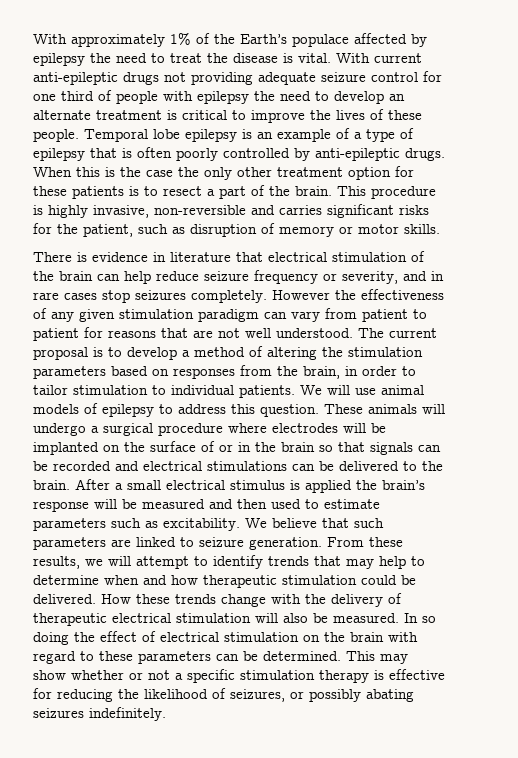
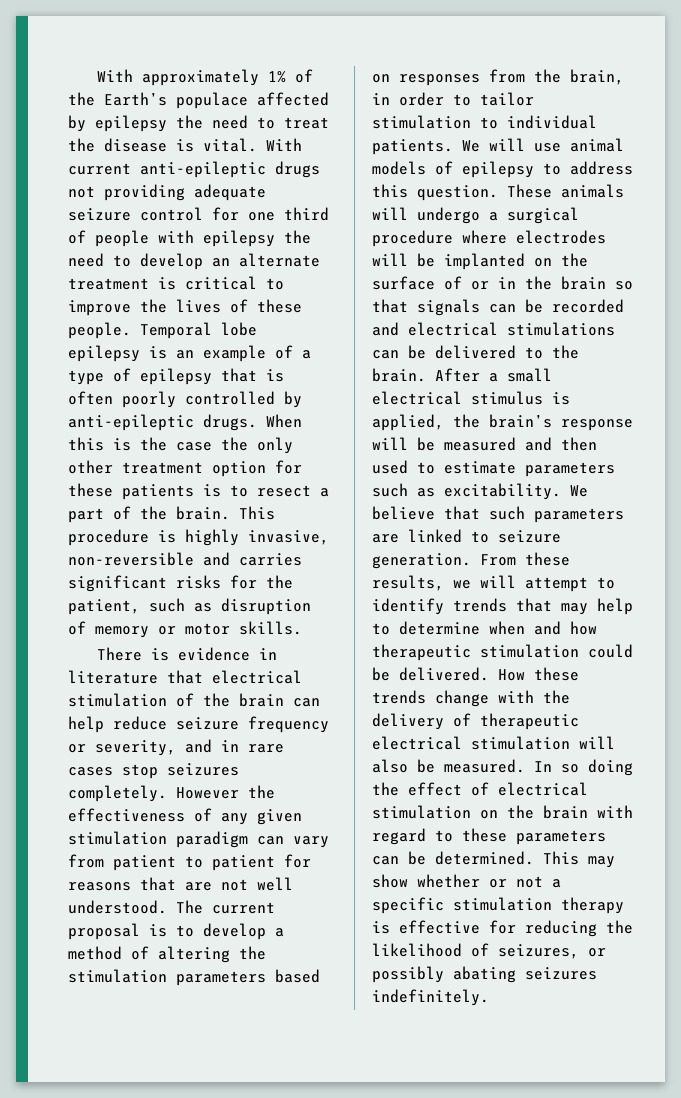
- After a small electrical stimulus is applied the brain’s response will be measured and then used to estimate parameters such as excitability.
+ After a small electrical stimulus is applied, the brain’s response will be measured and then used to estimate parameters such as excitability.

